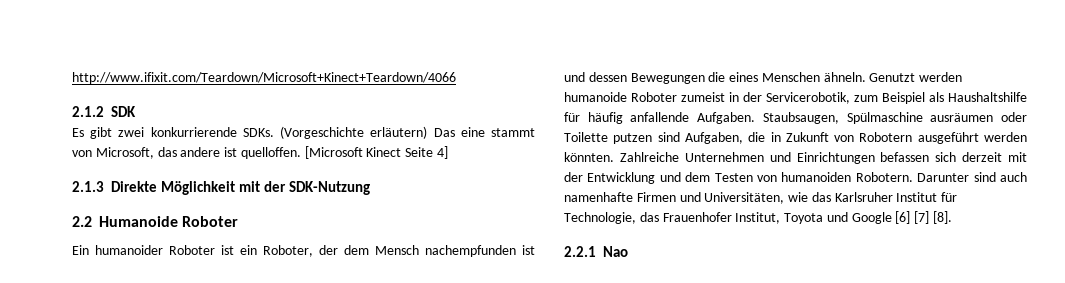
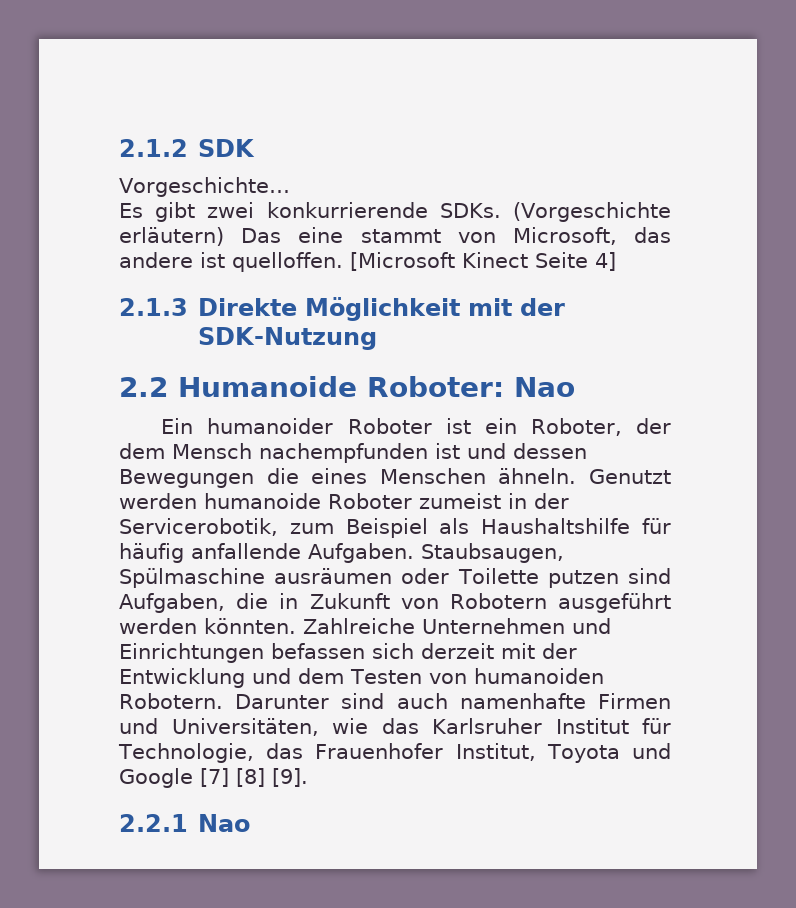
- http://www.ifixit.com/Teardown/Microsoft+Kinect+Teardown/4066
+ Vorgeschichte…
- 2.2 Humanoide Roboter
+ 2.2 Humanoide Roboter: Nao
- Darunter sind auch namenhafte Firmen und Universitäten, wie das Karlsruher Institut für Technologie, das Frauenhofer Institut, Toyota und Google [6] [7] [8].
+ Darunter sind auch namenhafte Firmen und Universitäten, wie das Karlsruher Institut für Technologie, das Frauenhofer Institut, Toyota und Google [7] [8] [9].

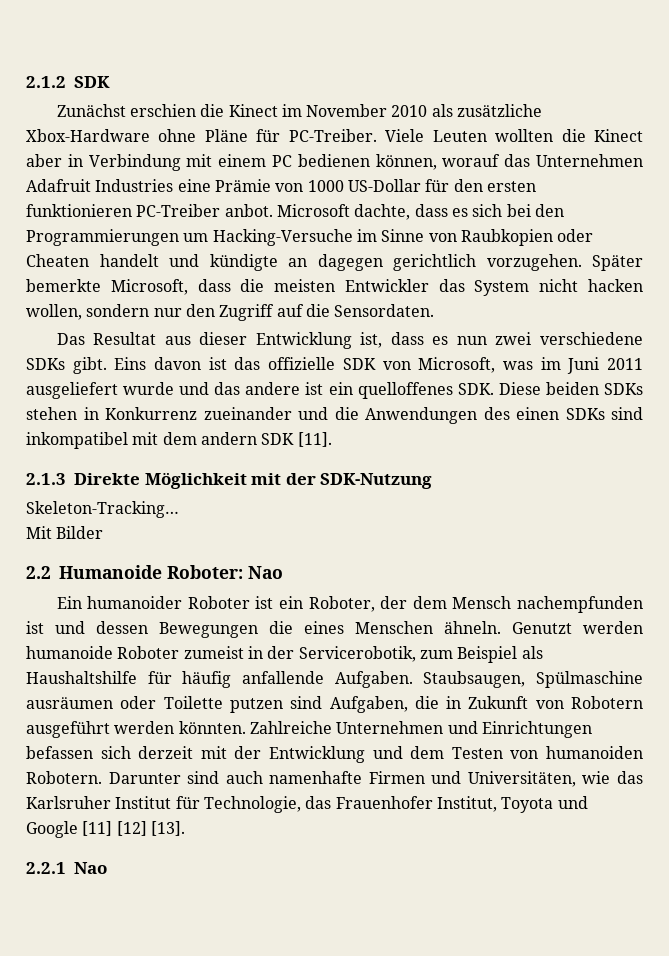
- Vorgeschichte…
- Es gibt zwei konkurrierende SDKs. (Vorgeschichte erläutern) Das eine stammt von Microsoft, das andere ist quelloffen. [Microsoft Kinect Seite 4]
+ Zunächst erschien die Kinect im November 2010 als zusätzliche Xbox-Hardware ohne Pläne für PC-Treiber. Viele Leuten wollten die Kinect aber in Verbindung mit einem PC bedienen können, worauf das Unternehmen Adafruit Industries eine Prämie von 1000 US-Dollar für den ersten funktionieren PC-Treiber anbot. Microsoft dachte, dass es sich bei den Programmierungen um Hacking-Versuche im Sinne von Raubkopien oder Cheaten handelt und kündigte an dagegen gerichtlich vorzugehen. Später bemerkte Microsoft, dass die meisten Entwickler das System nicht hacken wollen, sondern nur den Zugriff auf die Sensordaten.
+ Das Resultat aus dieser Entwicklung ist, dass es nun zwei verschiedene SDKs gibt. Eins davon ist das offizielle SDK von Microsoft, was im Juni 2011 ausgeliefert wurde und das andere ist ein quelloffenes SDK. Diese beiden SDKs stehen in Konkurrenz zueinander und die Anwendungen des einen SDKs sind inkompatibel mit dem andern SDK [11].
+ Skeleton-Tracking…
+ Mit Bilder
- Darunter sind auch namenhafte Firmen und Universitäten, wie das Karlsruher Institut für Technologie, das Frauenhofer Institut, Toyota und Google [7] [8] [9].
+ Darunter sind auch namenhafte Firmen und Universitäten, wie das Karlsruher Institut für Technologie, das Frauenhofer Institut, Toyota und Google [11] [12] [13].

